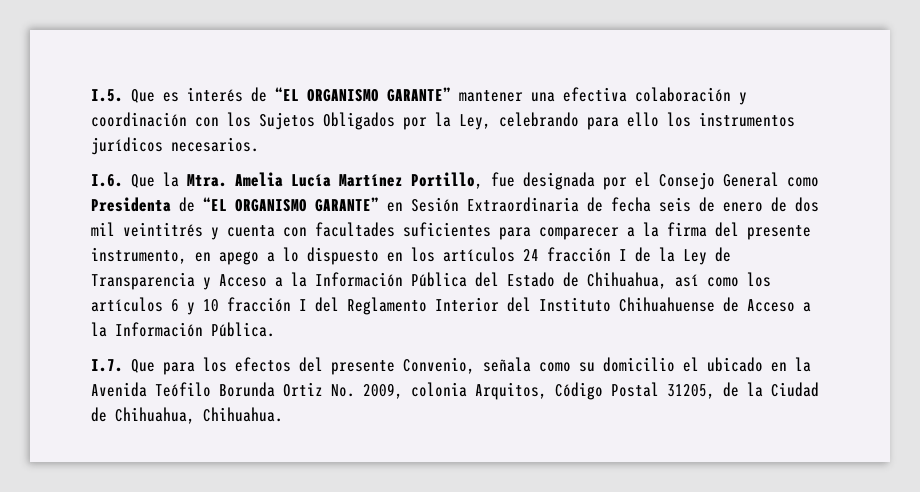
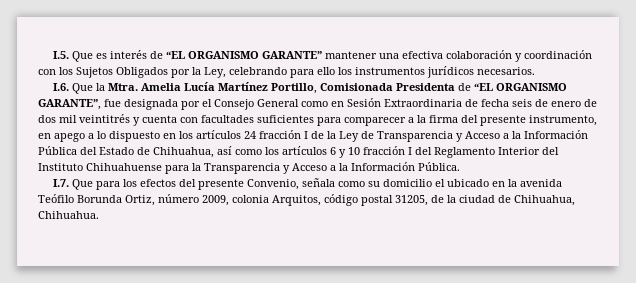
- Amelia Lucía Martínez Portillo, fue designada por el Consejo General como Presidenta de “EL ORGANISMO GARANTE” en Sesión Extraordinaria de fecha seis de enero de dos mil veintitrés y cuenta con facultades suficientes para comparecer a la firma del presente instrumento, en apego a lo dispuesto en los artículos 24 fracción I de la Ley de Transparencia y Acceso a la Información Pública del Estado de Chihuahua, así como los artículos 6 y 10 fracción I del Reglamento Interior del Instituto Chihuahuense de Acceso a la Información Pública.
+ Amelia Lucía Martínez Portillo, Comisionada Presidenta de “EL ORGANISMO GARANTE”, fue designada por el Consejo General como en Sesión Extraordinaria de fecha seis de enero de dos mil veintitrés y cuenta con facultades suficientes para comparecer a la firma del presente instrumento, en apego a lo dispuesto en los artículos 24 fracción I de la Ley de Transparencia y Acceso a la Información Pública del Estado de Chihuahua, así como los artículos 6 y 10 fracción I del Reglamento Interior del Instituto Chihuahuense para la Transparencia y Acceso a la Información Pública.
- I.7. Que para los efectos del presente Convenio, señala como su domicilio el ubicado en la Avenida Teófilo Borunda Ortiz No. 2009, colonia Arquitos, Código Postal 31205, de la Ciudad de Chihuahua, Chihuahua.
+ I.7. Que para los efectos del presente Convenio, señala como su domicilio el ubicado en la avenida Teófilo Borunda Ortiz, número 2009, colonia Arquitos, código postal 31205, de la ciudad de Chihuahua, Chihuahua.

